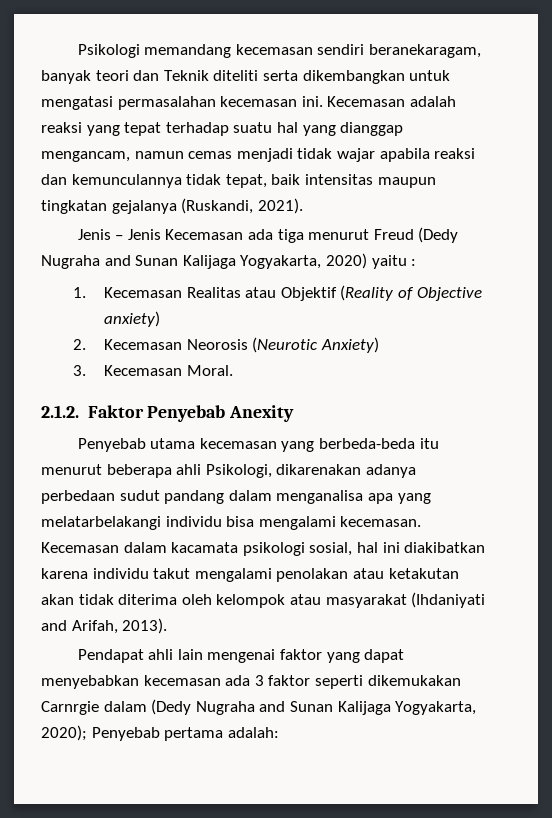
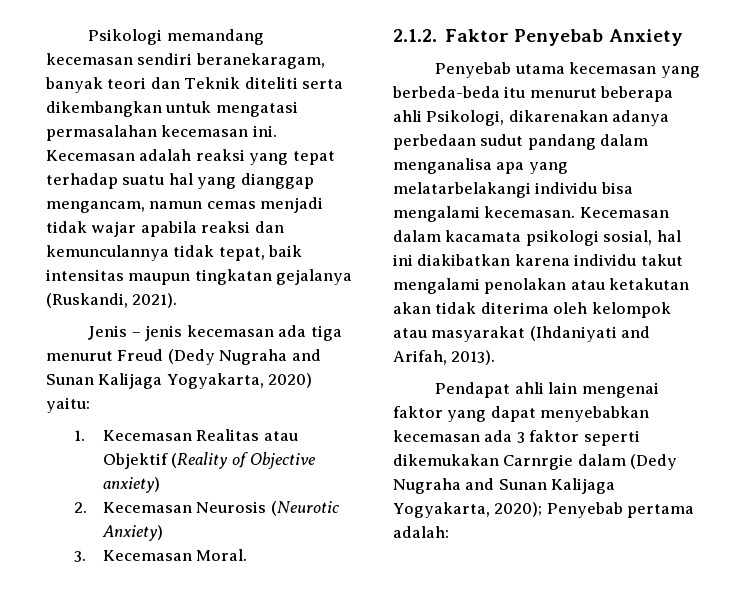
- Jenis – Jenis Kecemasan ada tiga menurut Freud (Dedy Nugraha and Sunan Kalijaga Yogyakarta, 2020) yaitu :
+ Jenis – jenis kecemasan ada tiga menurut Freud (Dedy Nugraha and Sunan Kalijaga Yogyakarta, 2020) yaitu:
- 2. Kecemasan Neorosis (Neurotic Anxiety)
+ 2. Kecemasan Neurosis (Neurotic Anxiety)
- 2.1.2. Faktor Penyebab Anexity
+ 2.1.2. Faktor Penyebab Anxiety

